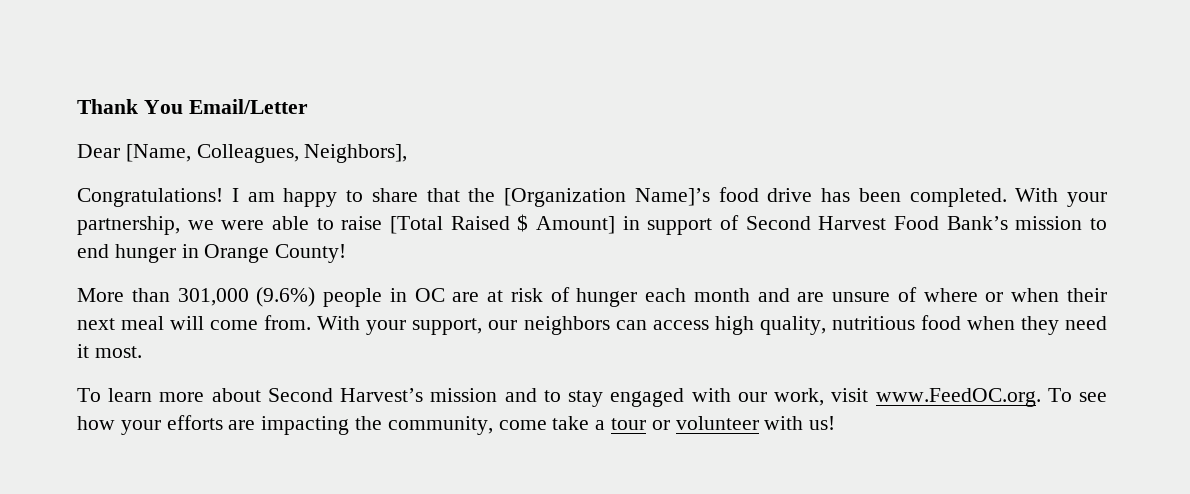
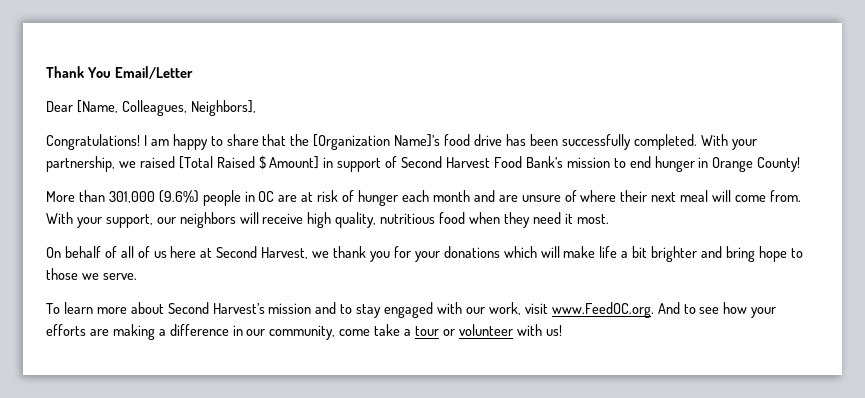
- I am happy to share that the [Organization Name]’s food drive has been completed.
+ I am happy to share that the [Organization Name]’s food drive has been successfully completed.
- With your partnership, we were able to raise [Total Raised $ Amount] in support of Second Harvest Food Bank’s mission to end hunger in Orange County!
+ With your partnership, we raised [Total Raised $ Amount] in support of Second Harvest Food Bank’s mission to end hunger in Orange County!
- More than 301,000 (9.6%) people in OC are at risk of hunger each month and are unsure of where or when their next meal will come from.
+ More than 301,000 (9.6%) people in OC are at risk of hunger each month and are unsure of where their next meal will come from.
- With your support, our neighbors can access high quality, nutritious food when they need it most.
+ With your support, our neighbors will receive high quality, nutritious food when they need it most.
+ On behalf of all of us here at Second Harvest, we thank you for your donations which will make life a bit brighter and bring hope to those we serve.
- To learn more about Second Harvest’s mission and to stay engaged with our work, visit www.FeedOC.org. To see how your efforts are impacting the community, come take a tour or volunteer with us!
+ To learn more about Second Harvest’s mission and to stay engaged with our work, visit www.FeedOC.org. And to see how your efforts are making a difference in our community, come take a tour or volunteer with us!

